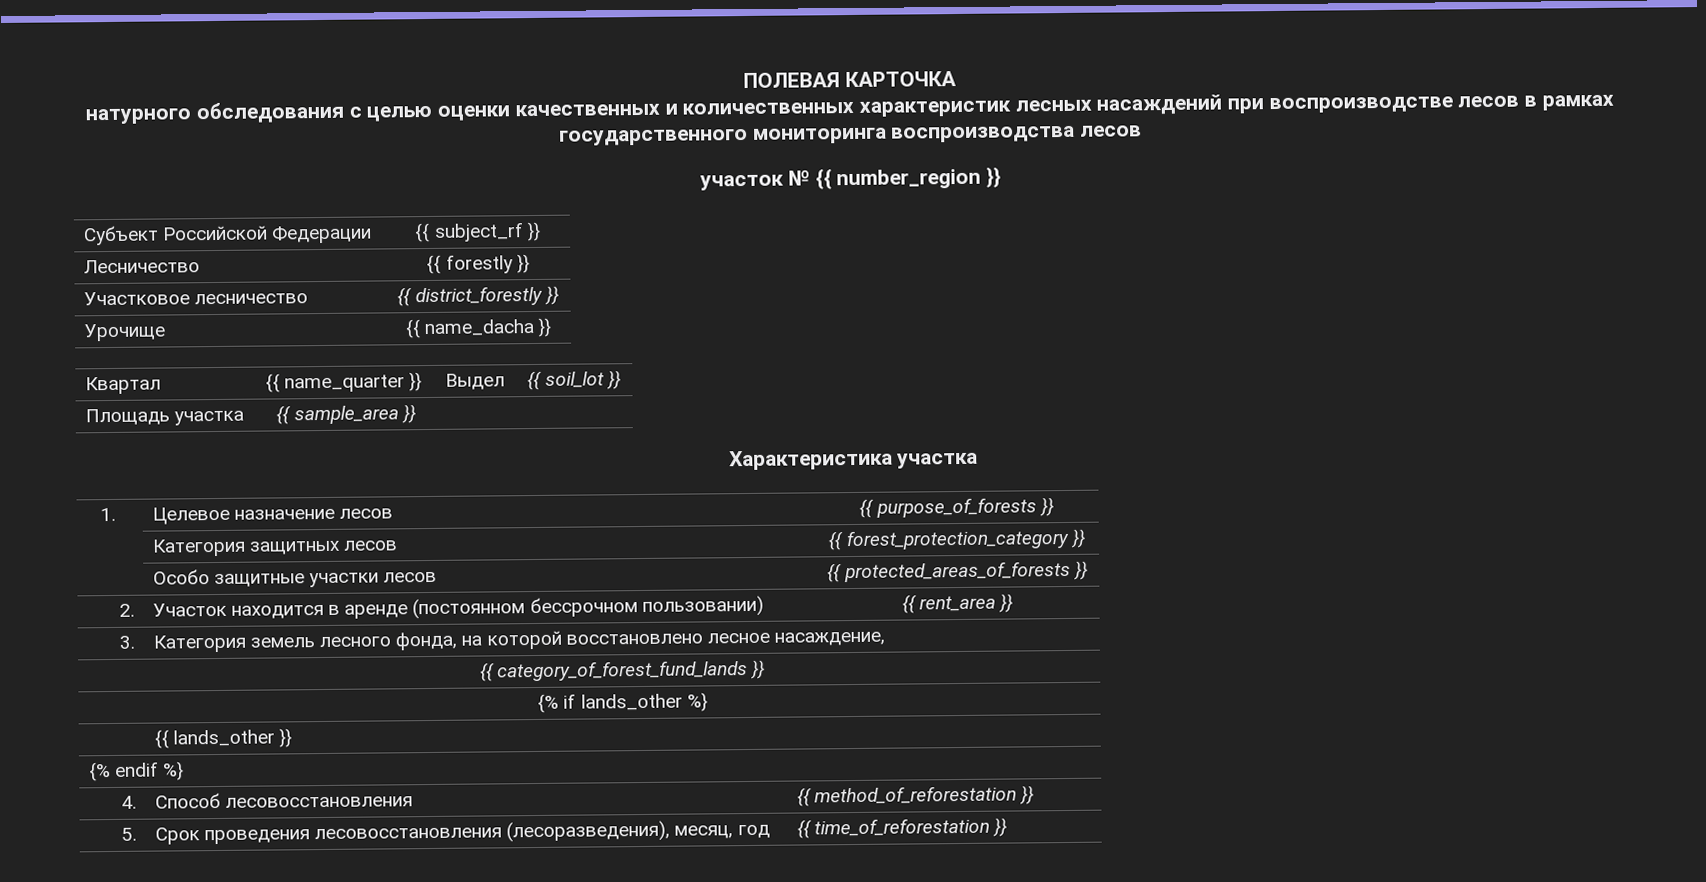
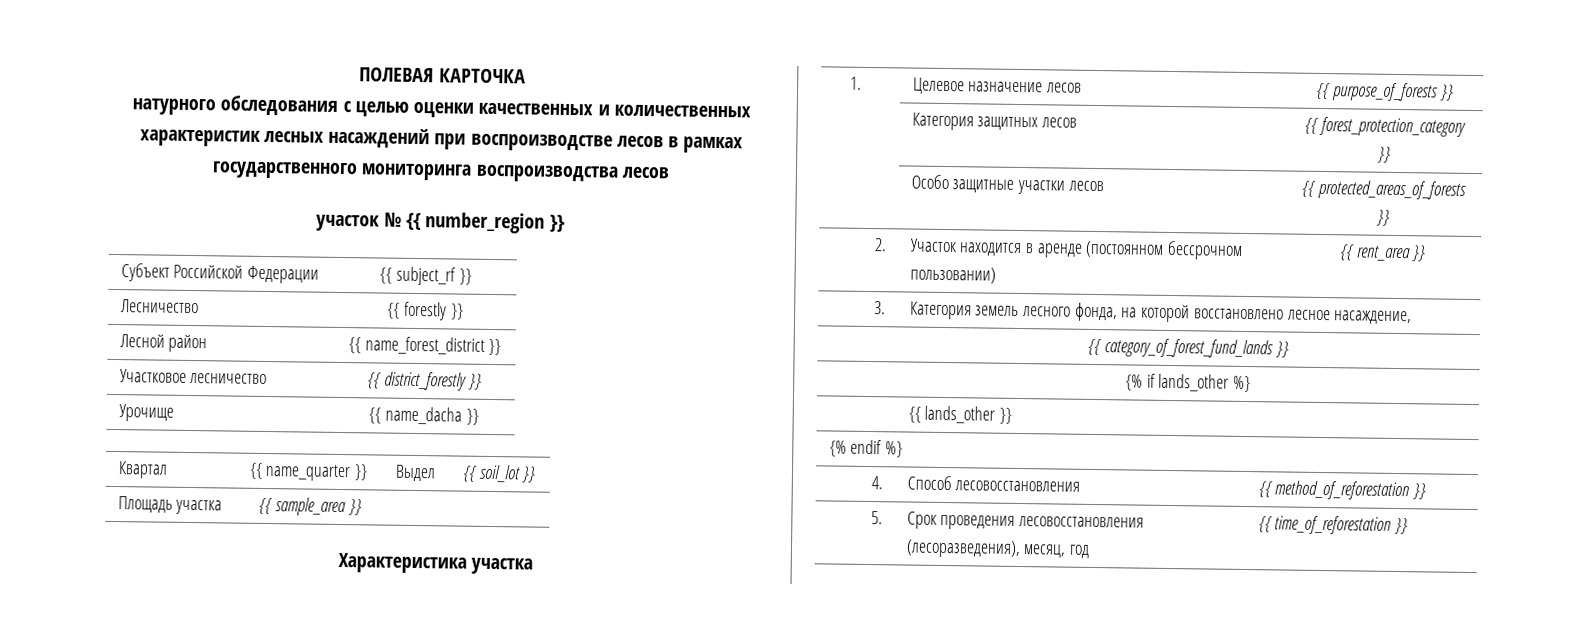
+ Лесной район | {{ name_forest_district }}

